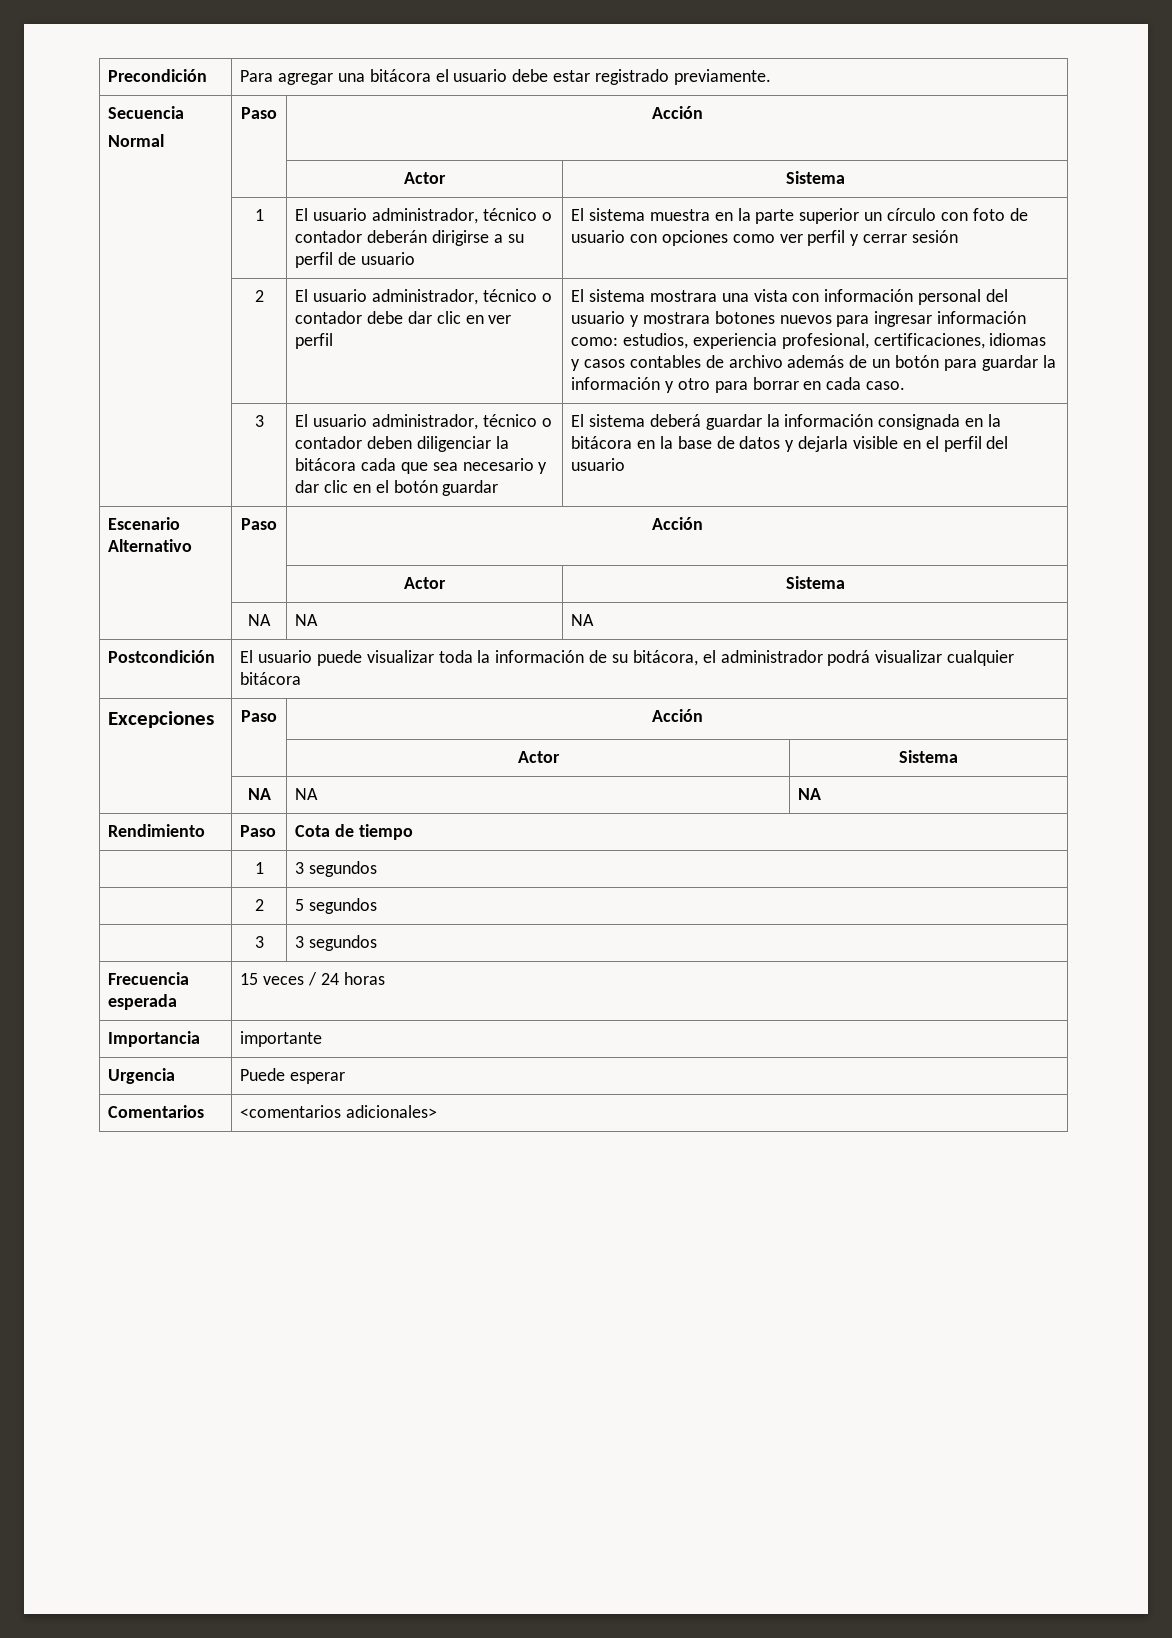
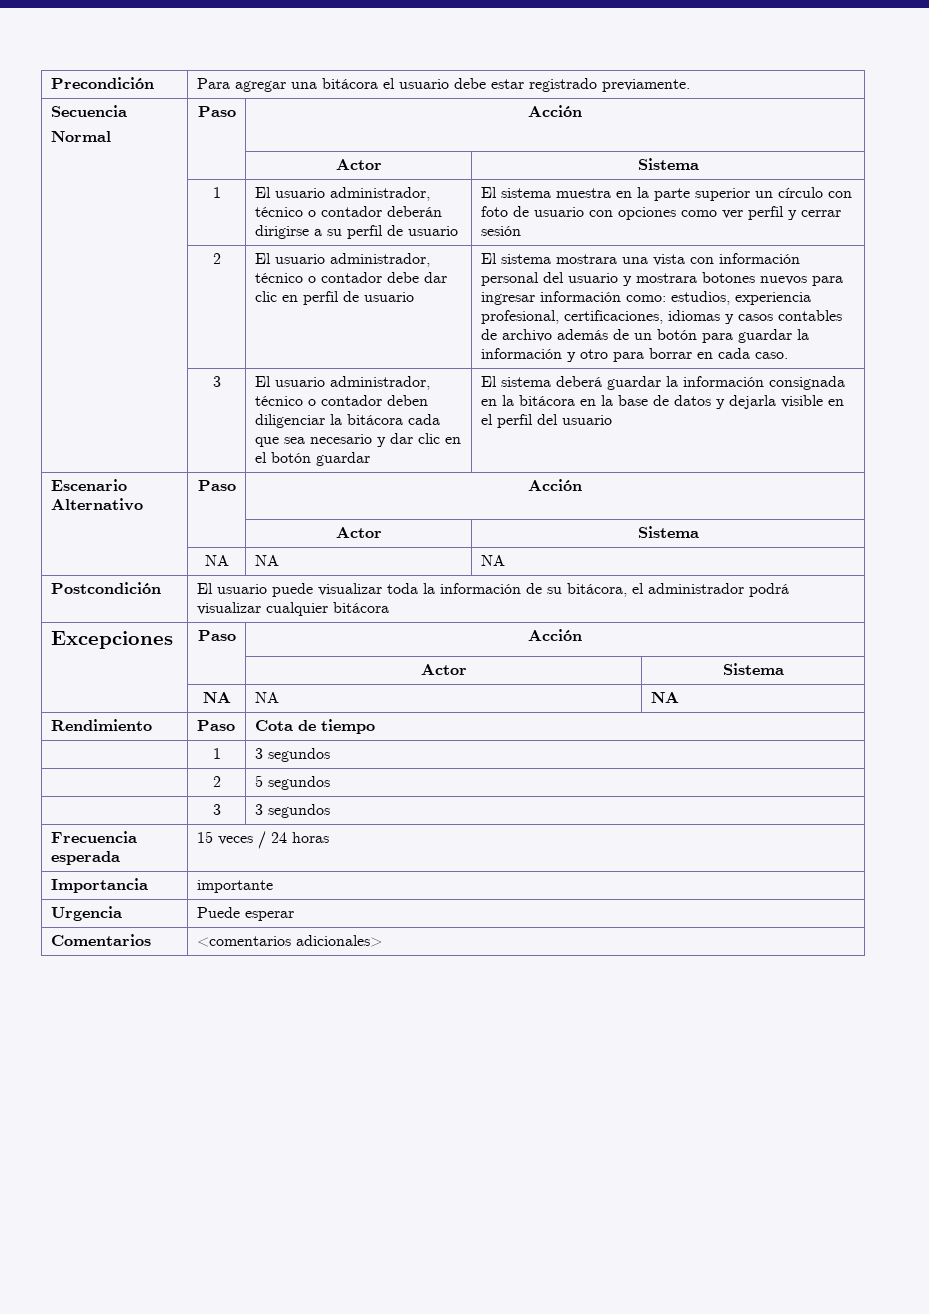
- El usuario administrador, técnico o contador debe dar clic en ver perfil
+ El usuario administrador, técnico o contador debe dar clic en perfil de usuario

